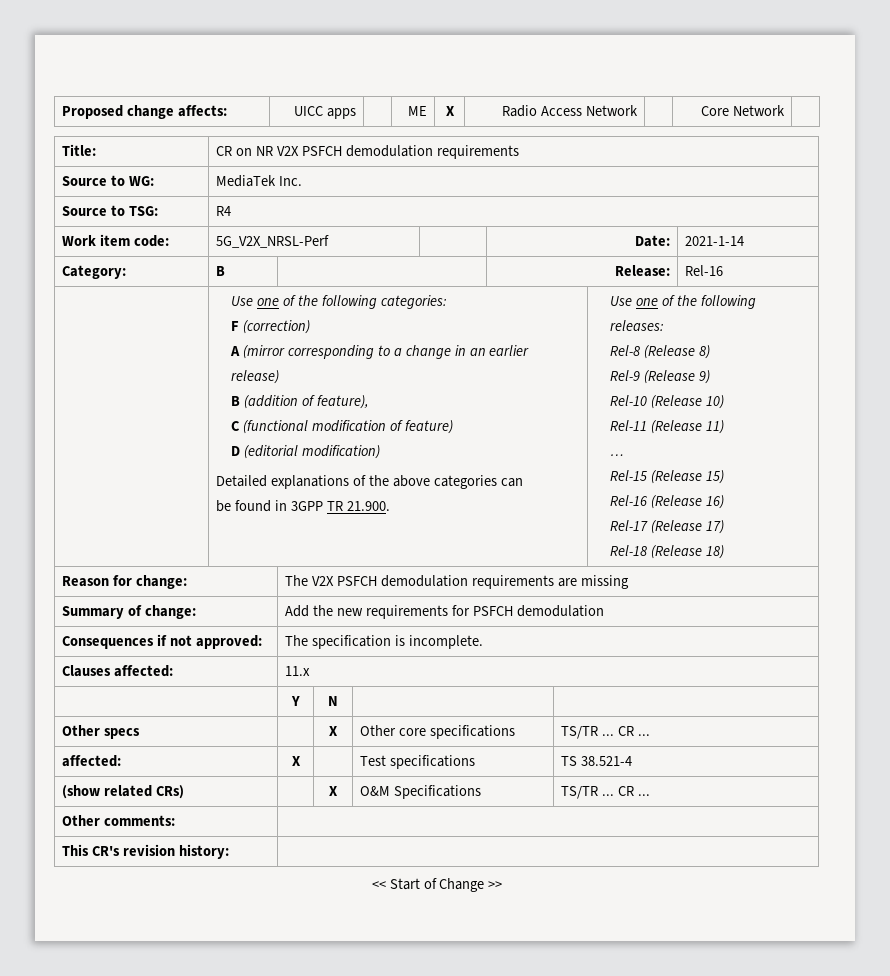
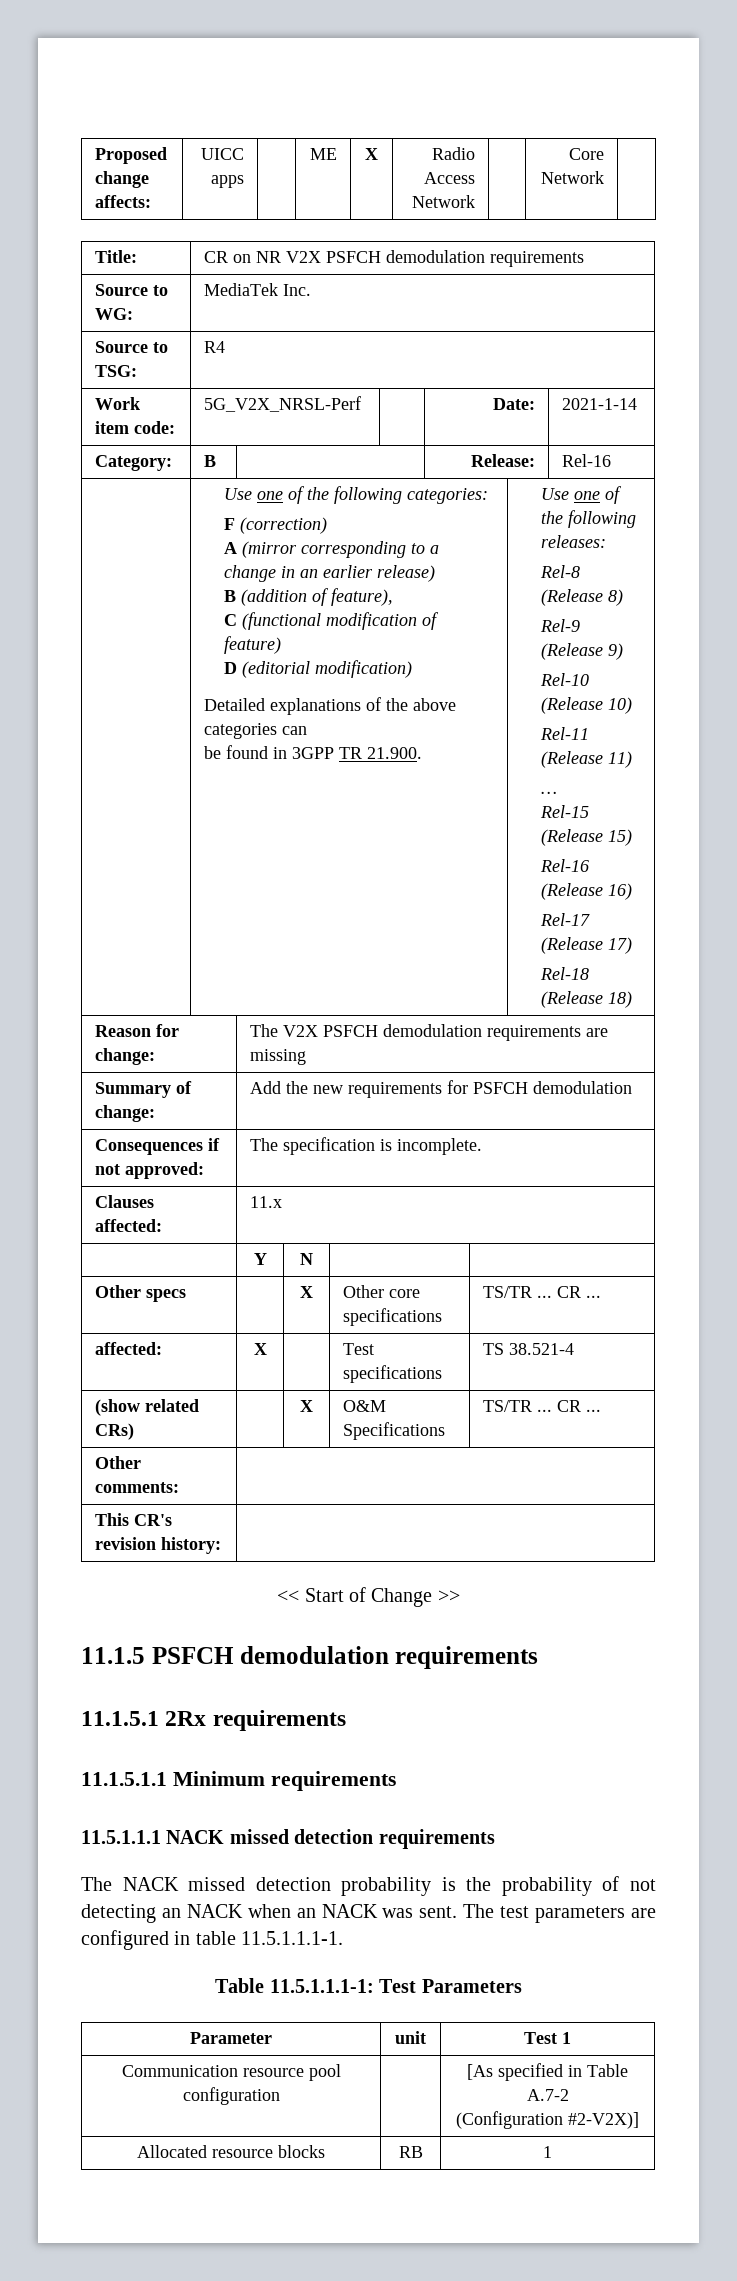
+ 11.1.5 PSFCH demodulation requirements
+ 11.1.5.1 2Rx requirements
+ 11.1.5.1.1 Minimum requirements
+ 11.5.1.1.1 NACK missed detection requirements
+ The NACK missed detection probability is the probability of not detecting an NACK when an NACK was sent. The test parameters are configured in table 11.5.1.1.1-1.
+ Table 11.5.1.1.1-1: Test Parameters
+ Parameter | unit | Test 1
+ Communication resource pool configuration | | [As specified in Table A.7-2
+ (Configuration #2-V2X)]
+ Allocated resource blocks | RB | 1

